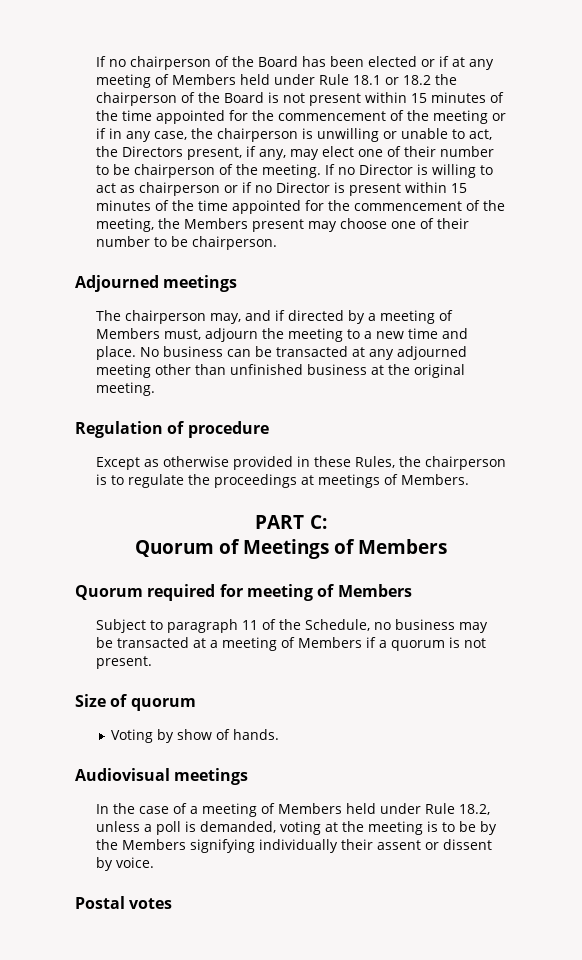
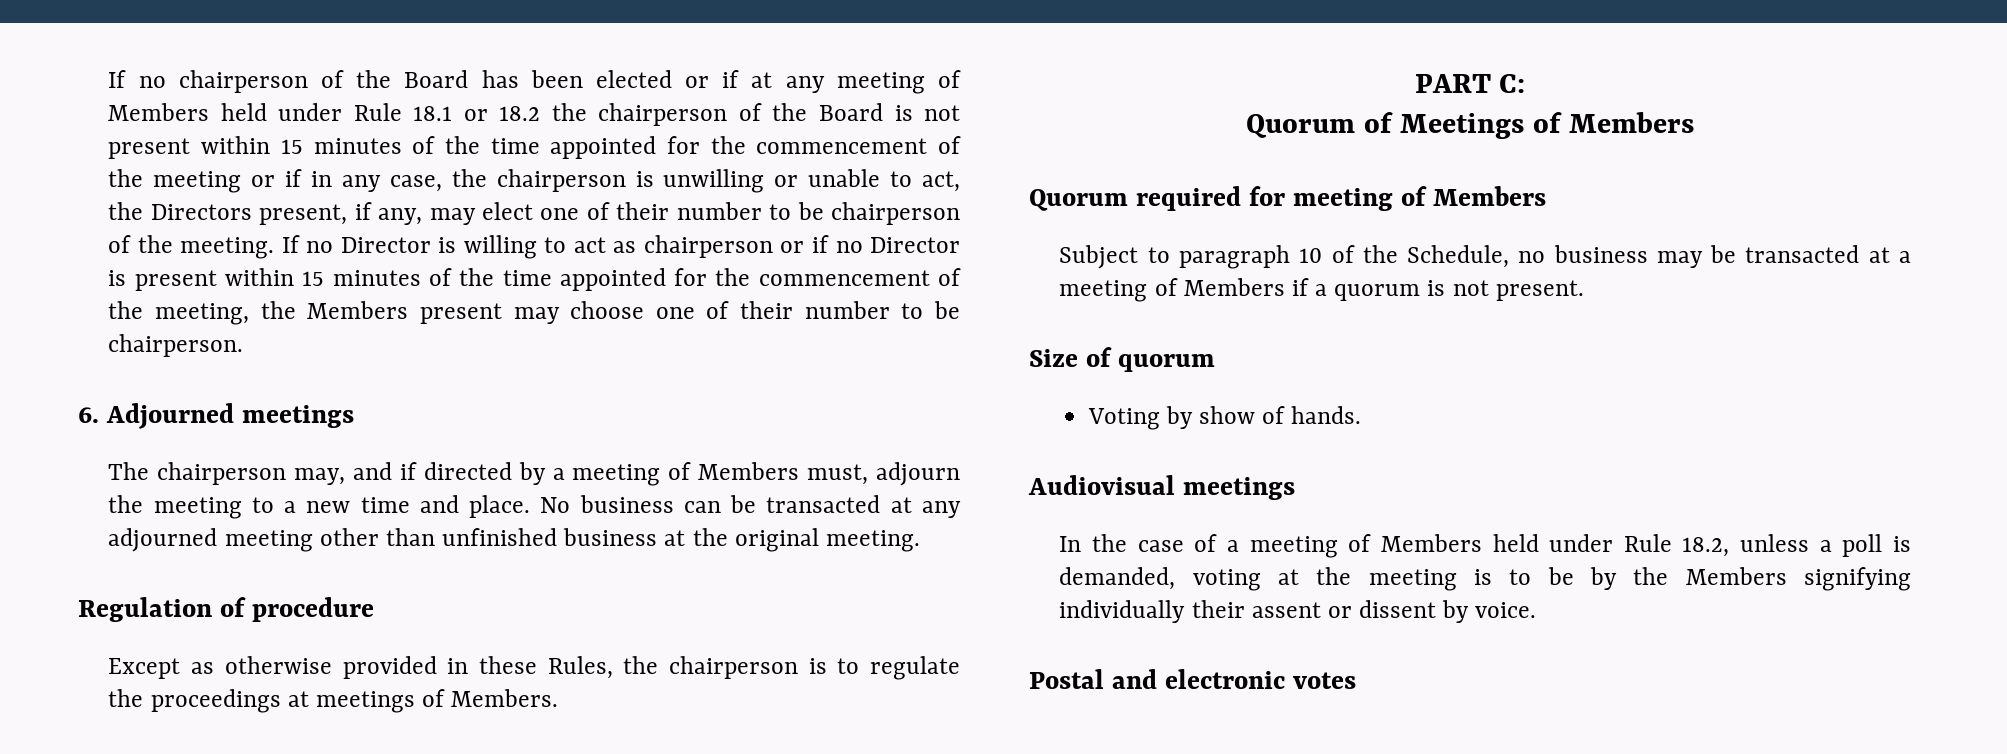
- Adjourned meetings
+ 6. Adjourned meetings
- Subject to paragraph 11 of the Schedule, no business may be transacted at a meeting of Members if a quorum is not present.
+ Subject to paragraph 10 of the Schedule, no business may be transacted at a meeting of Members if a quorum is not present.
- Postal votes
+ Postal and electronic votes

